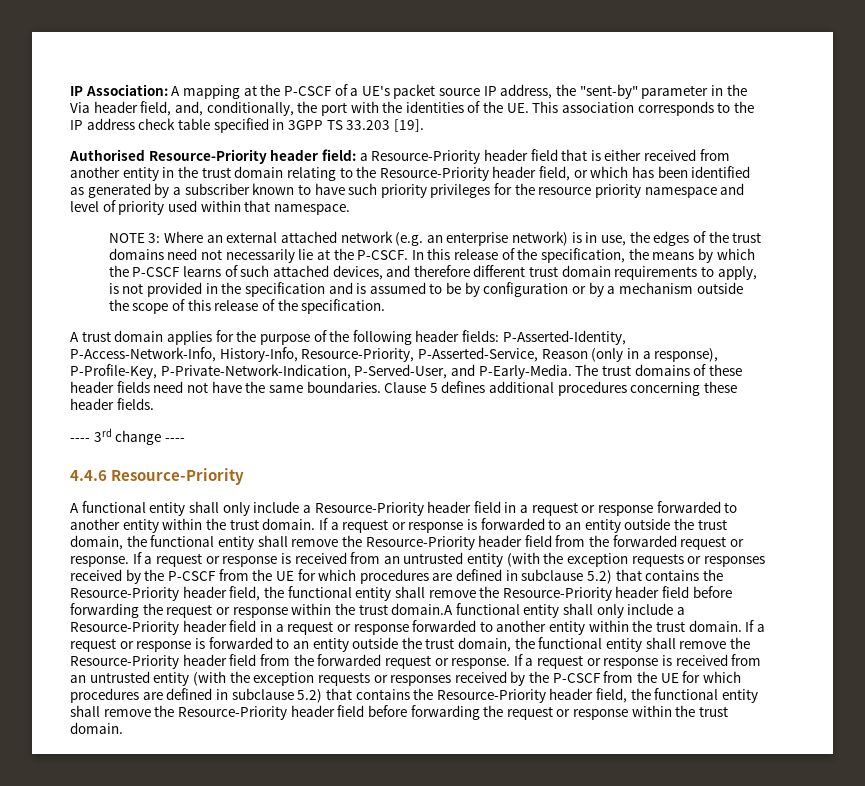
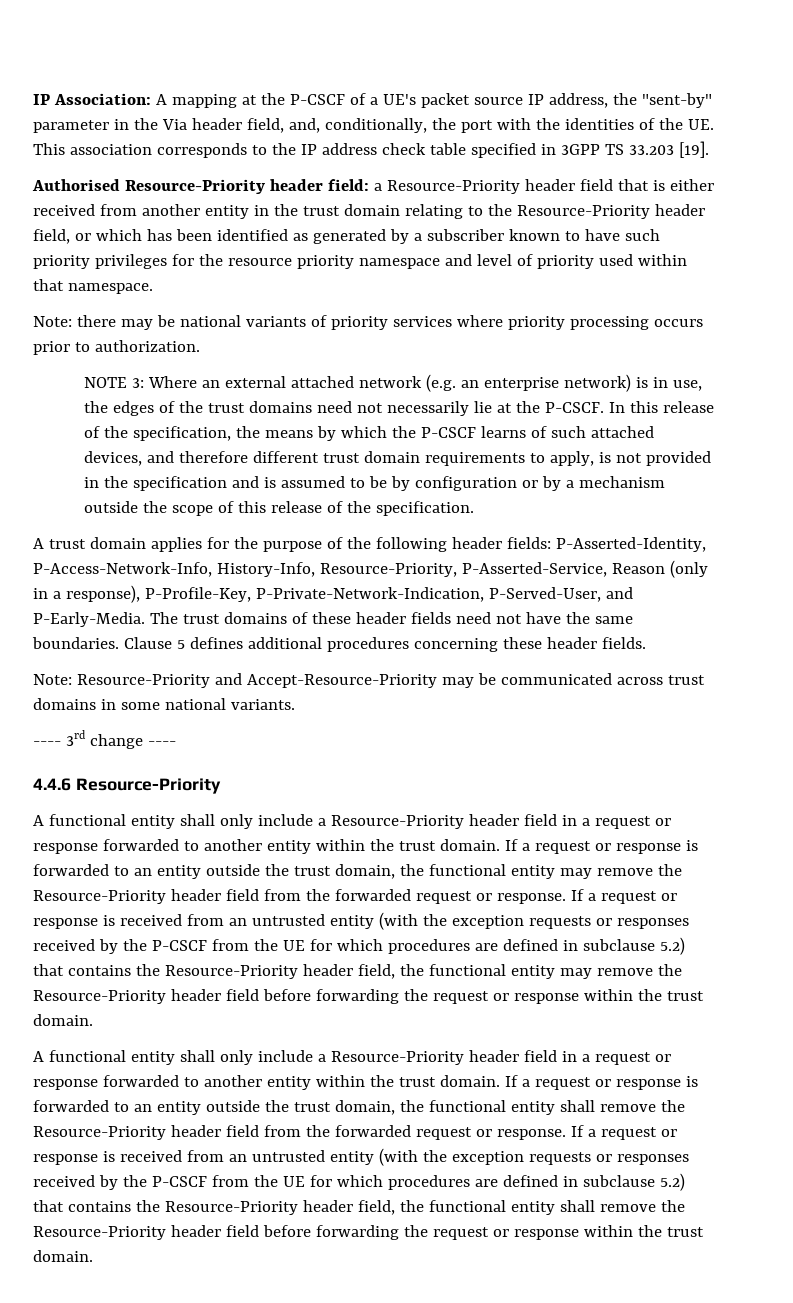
+ Note: there may be national variants of priority services where priority processing occurs prior to authorization.
+ Note: Resource-Priority and Accept-Resource-Priority may be communicated across trust domains in some national variants.
+ A functional entity shall only include a Resource-Priority header field in a request or response forwarded to another entity within the trust domain. If a request or response is forwarded to an entity outside the trust domain, the functional entity may remove the Resource-Priority header field from the forwarded request or response. If a request or response is received from an untrusted entity (with the exception requests or responses received by the P-CSCF from the UE for which procedures are defined in subclause 5.2) that contains the Resource-Priority header field, the functional entity may remove the Resource-Priority header field before forwarding the request or response within the trust domain.
- If a request or response is received from an untrusted entity (with the exception requests or responses received by the P-CSCF from the UE for which procedures are defined in subclause 5.2) that contains the Resource-Priority header field, the functional entity shall remove the Resource-Priority header field before forwarding the request or response within the trust domain.A functional entity shall only include a Resource-Priority header field in a request or response forwarded to another entity within the trust domain. If a request or response is forwarded to an entity outside the trust domain, the functional entity shall remove the Resource-Priority header field from the forwarded request or response. If a request or response is received from an untrusted entity (with the exception requests or responses received by the P-CSCF from the UE for which procedures are defined in subclause 5.2) that contains the Resource-Priority header field, the functional entity shall remove the Resource-Priority header field before forwarding the request or response within the trust domain.
+ If a request or response is received from an untrusted entity (with the exception requests or responses received by the P-CSCF from the UE for which procedures are defined in subclause 5.2) that contains the Resource-Priority header field, the functional entity shall remove the Resource-Priority header field before forwarding the request or response within the trust domain.

